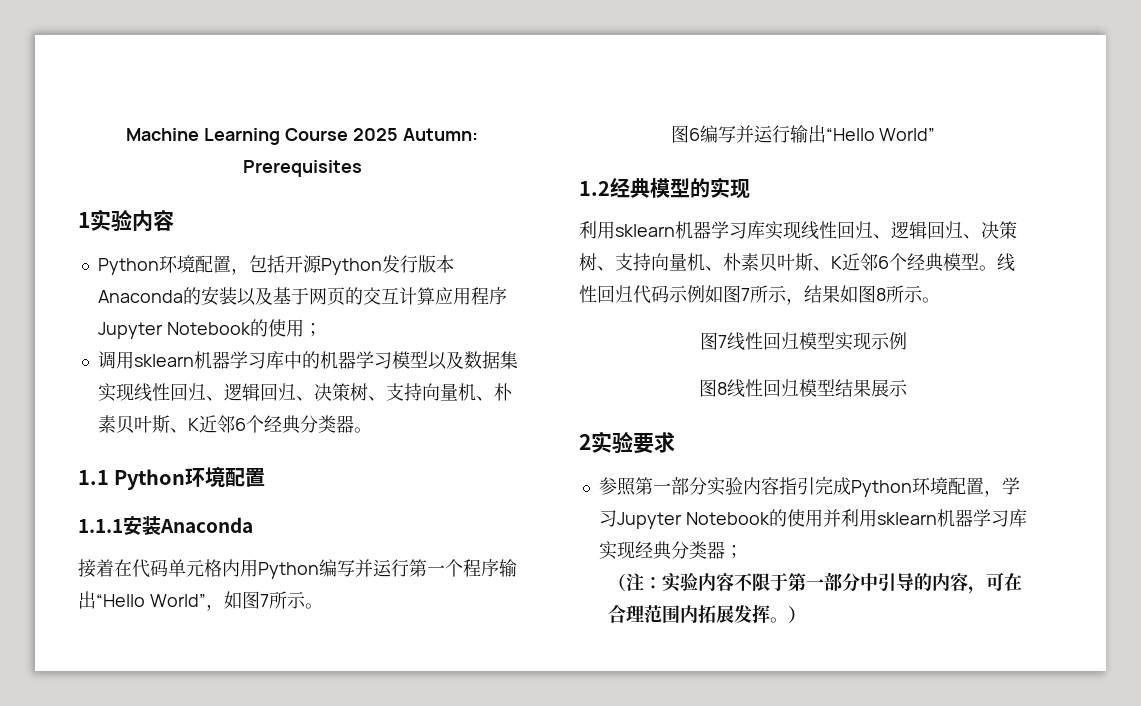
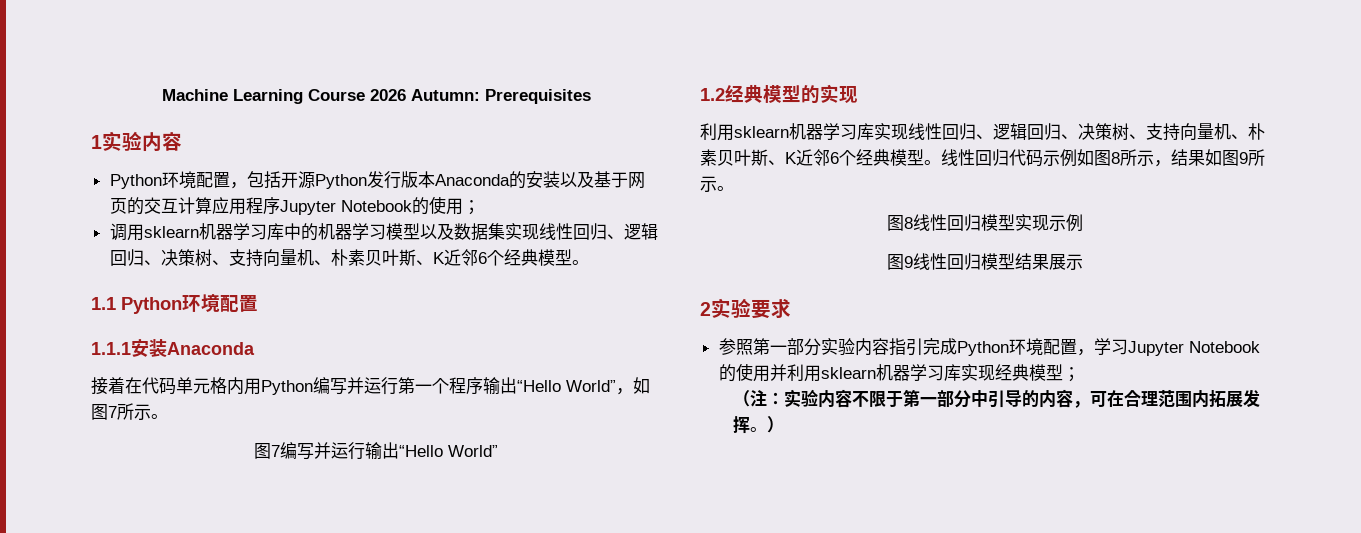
- Machine Learning Course 2025 Autumn: Prerequisites
+ Machine Learning Course 2026 Autumn: Prerequisites
- 调用sklearn机器学习库中的机器学习模型以及数据集实现线性回归、逻辑回归、决策树、支持向量机、朴素贝叶斯、K近邻6个经典分类器。
+ 调用sklearn机器学习库中的机器学习模型以及数据集实现线性回归、逻辑回归、决策树、支持向量机、朴素贝叶斯、K近邻6个经典模型。
- 图6编写并运行输出“Hello World”
+ 图7编写并运行输出“Hello World”
- 线性回归代码示例如图7所示，结果如图8所示。
- 图7线性回归模型实现示例
+ 线性回归代码示例如图8所示，结果如图9所示。
+ 图8线性回归模型实现示例
- 图8线性回归模型结果展示
+ 图9线性回归模型结果展示
- 参照第一部分实验内容指引完成Python环境配置，学习Jupyter Notebook的使用并利用sklearn机器学习库实现经典分类器；
+ 参照第一部分实验内容指引完成Python环境配置，学习Jupyter Notebook的使用并利用sklearn机器学习库实现经典模型；

